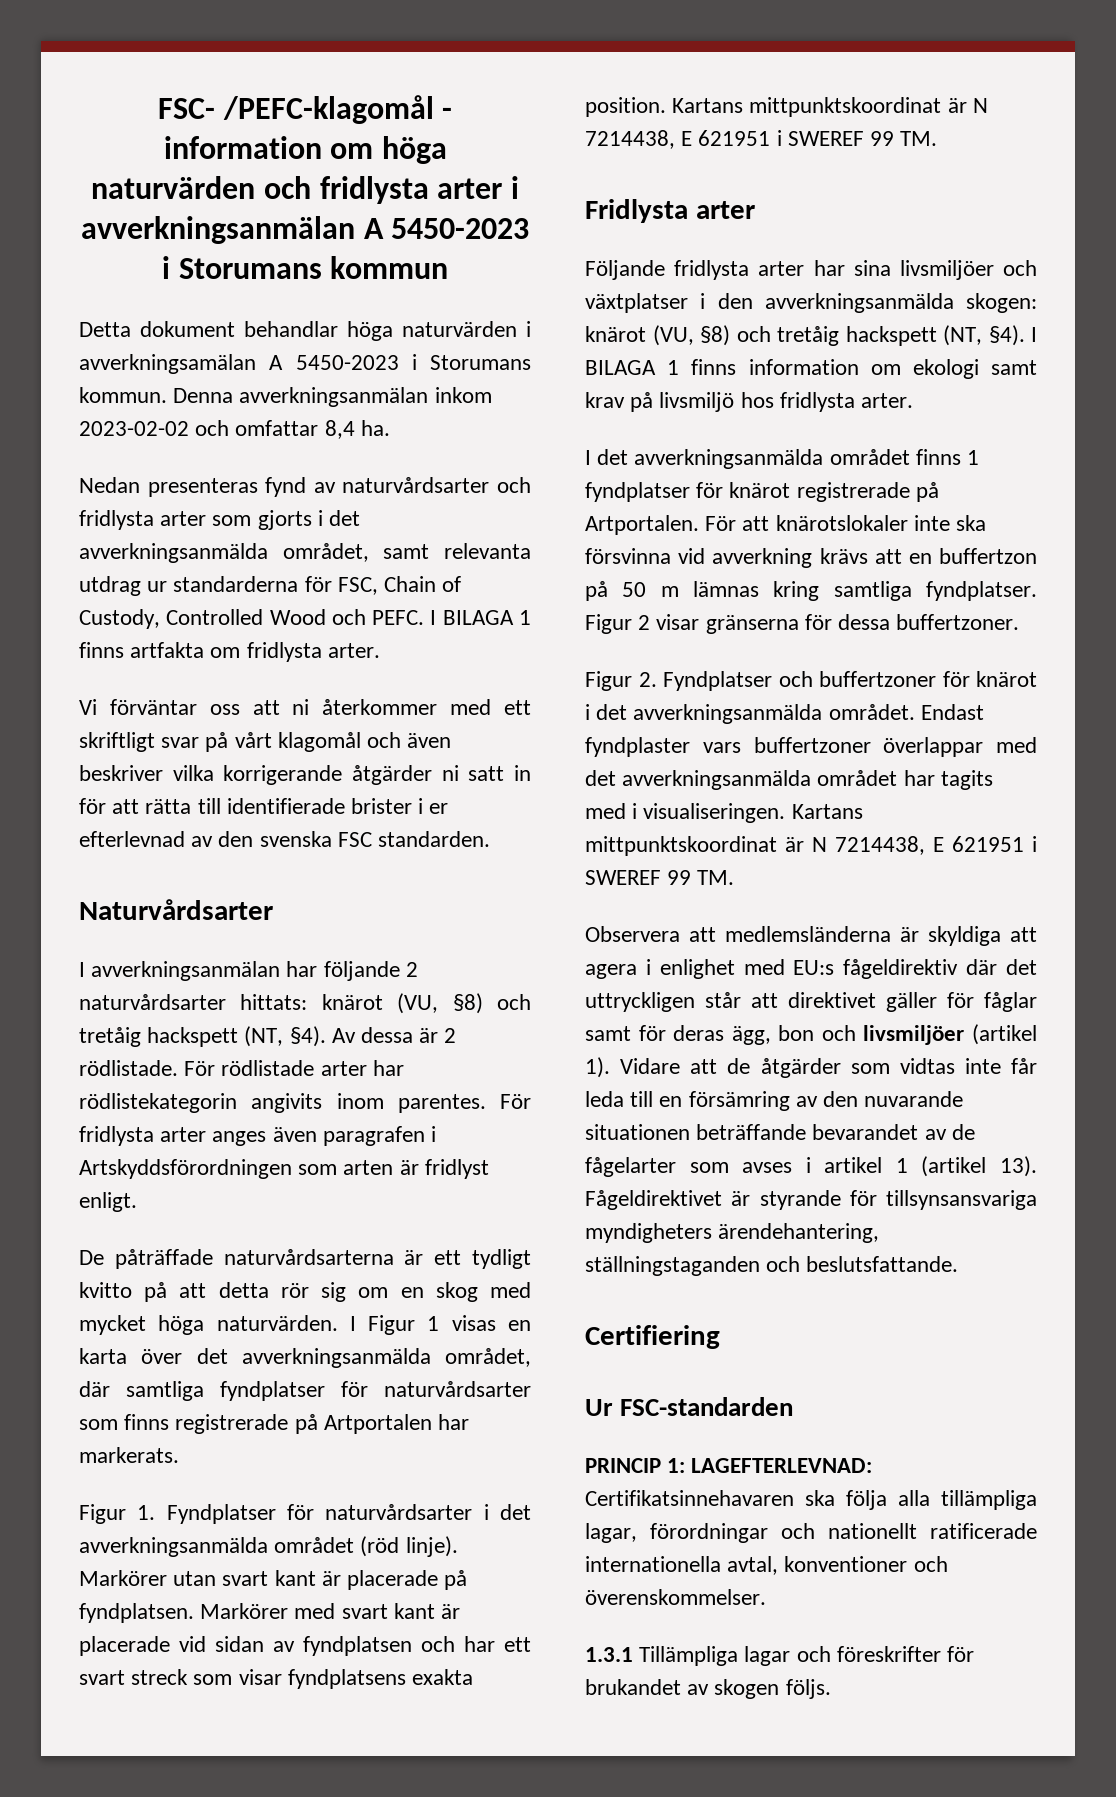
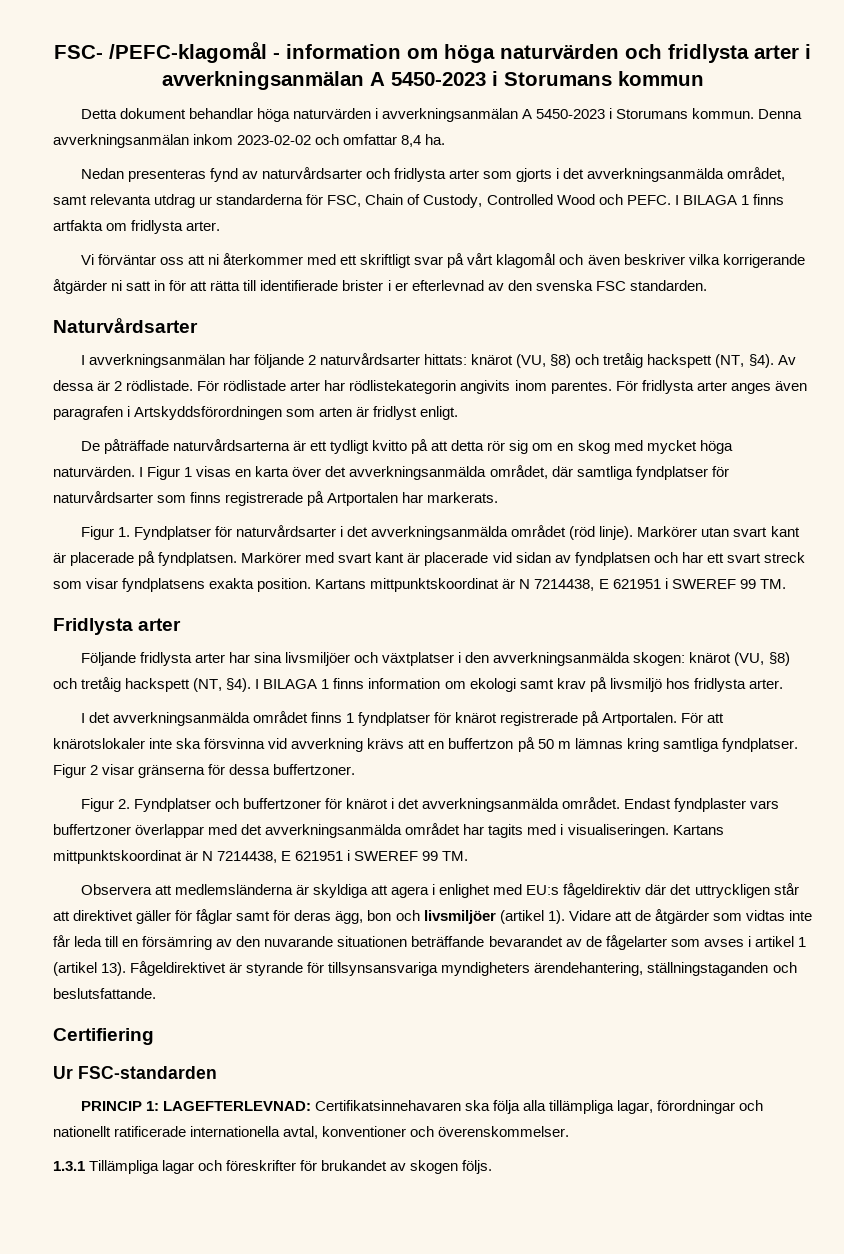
- Detta dokument behandlar höga naturvärden i avverkningsamälan A 5450-2023 i Storumans kommun.
+ Detta dokument behandlar höga naturvärden i avverkningsanmälan A 5450-2023 i Storumans kommun.

